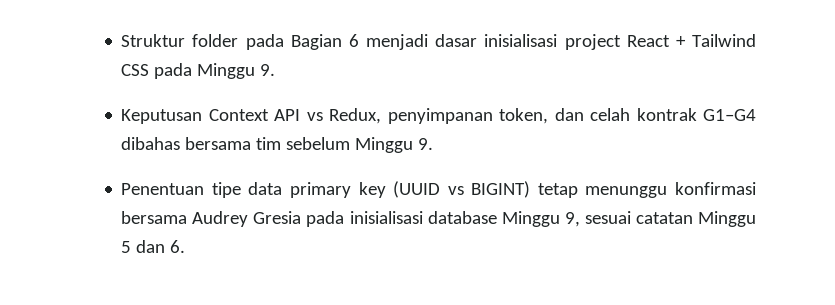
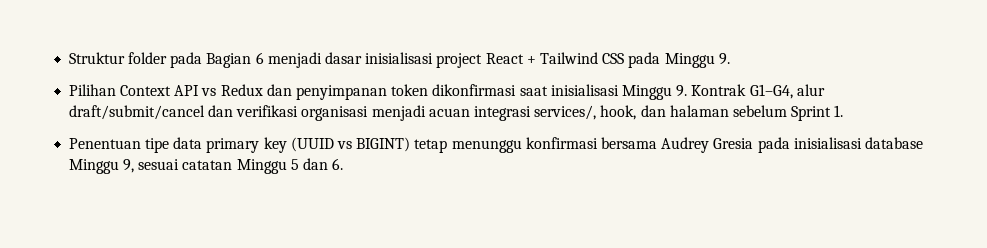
- Keputusan Context API vs Redux, penyimpanan token, dan celah kontrak G1–G4 dibahas bersama tim sebelum Minggu 9.
+ Pilihan Context API vs Redux dan penyimpanan token dikonfirmasi saat inisialisasi Minggu 9. Kontrak G1–G4, alur draft/submit/cancel dan verifikasi organisasi menjadi acuan integrasi services/, hook, dan halaman sebelum Sprint 1.

